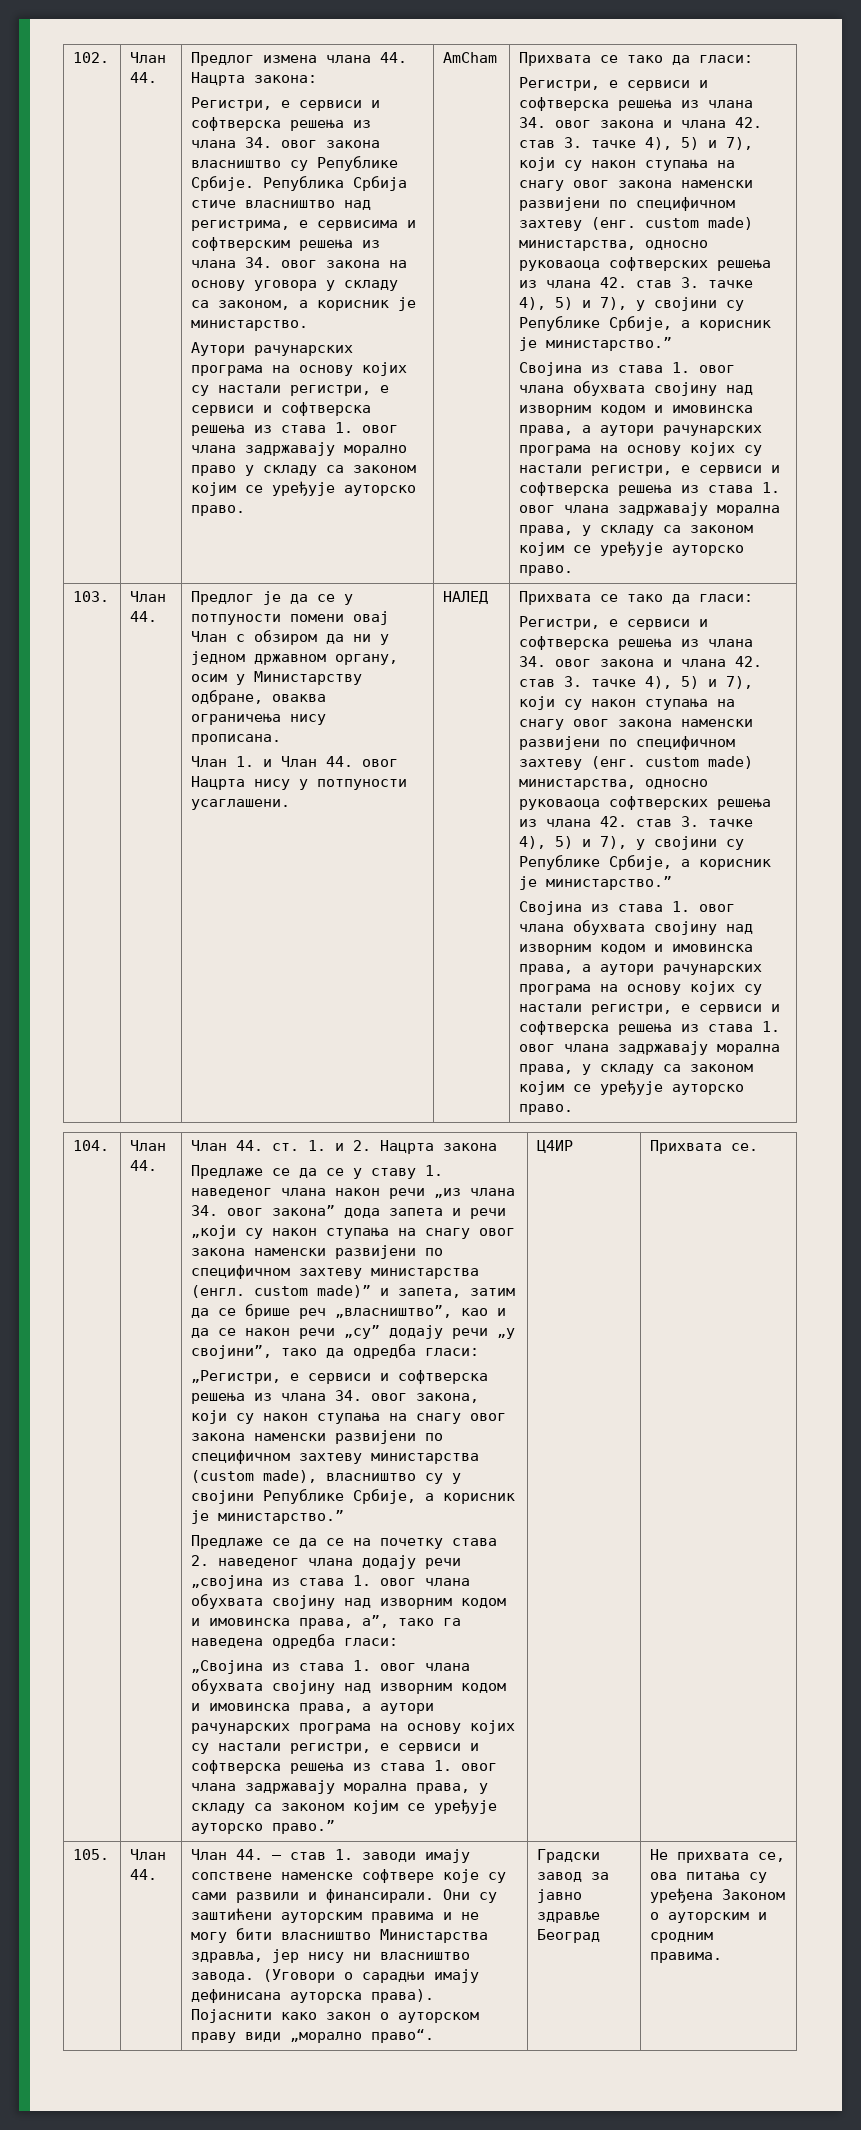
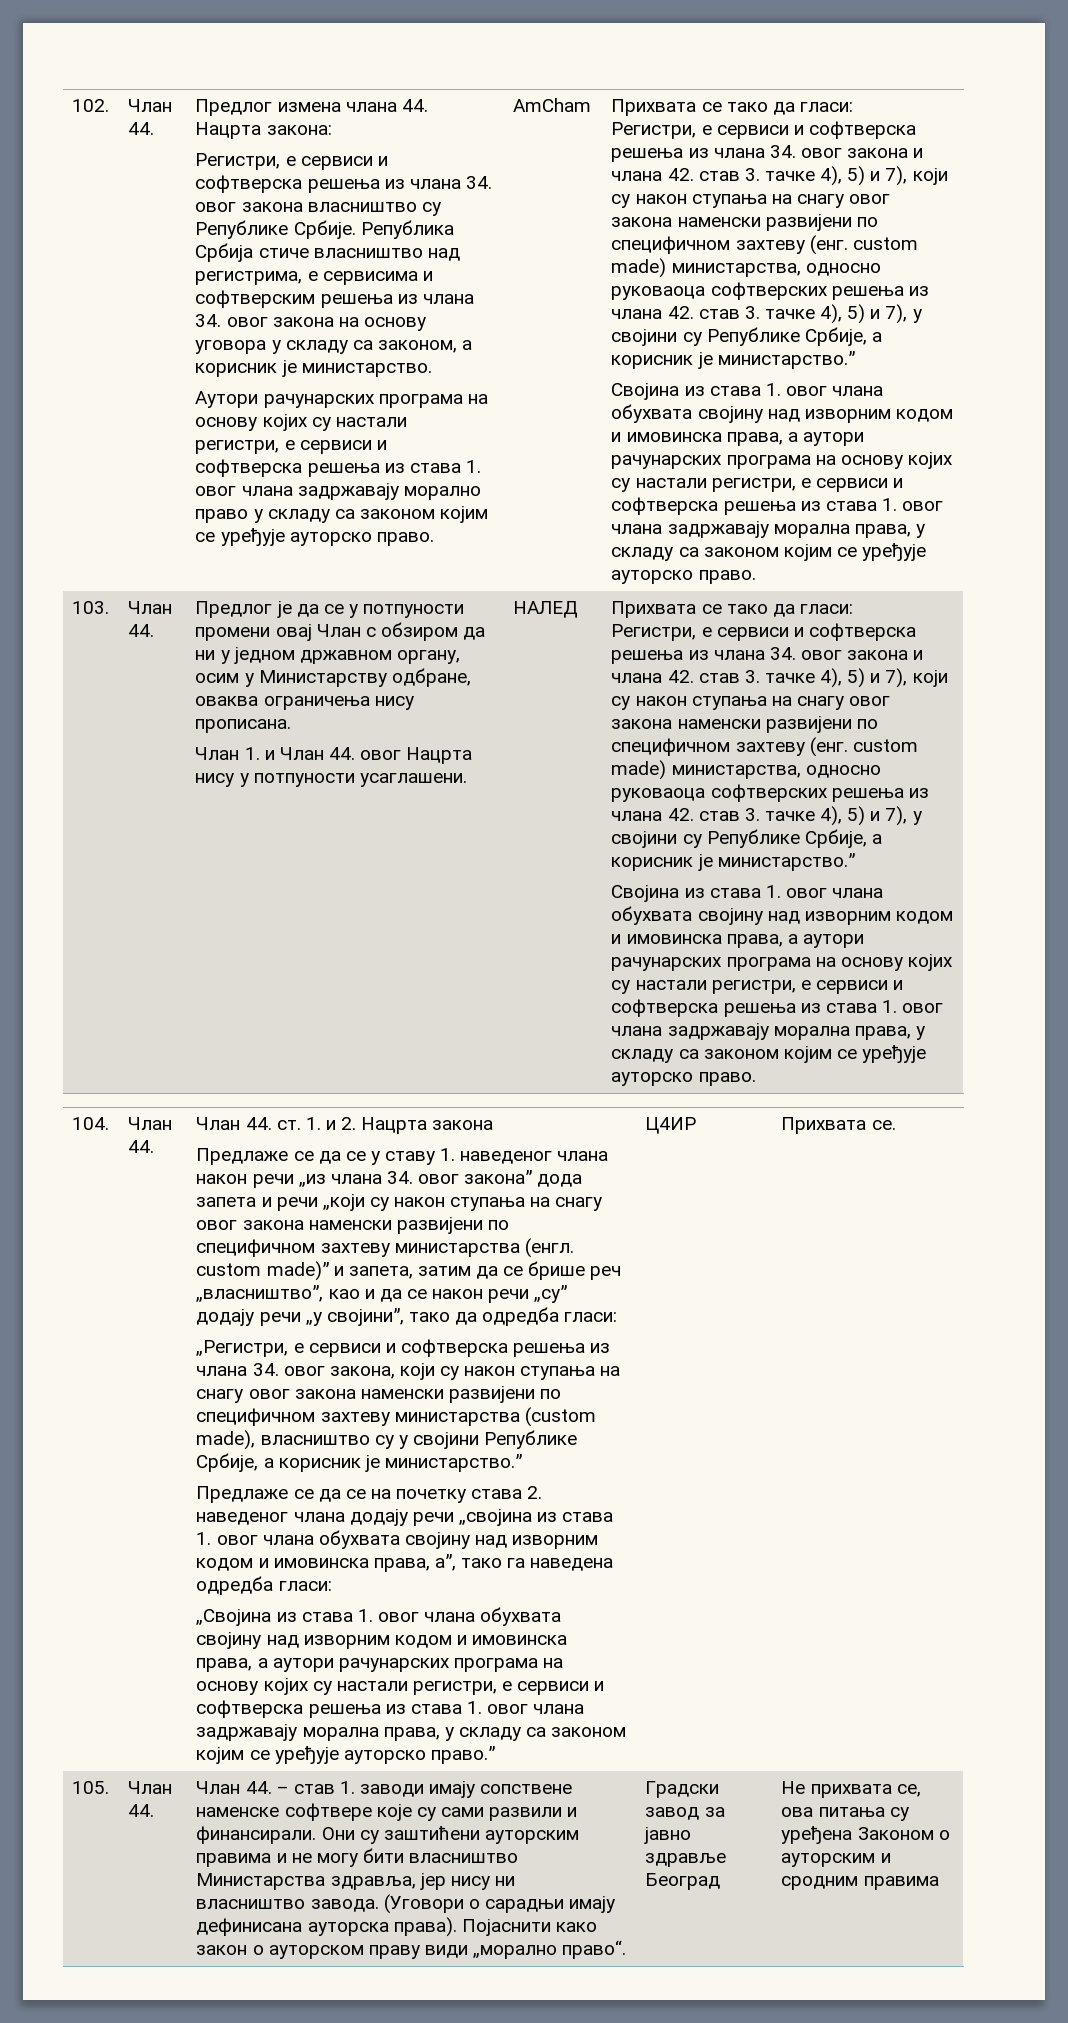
- Предлог је да се у потпуности помени овај Члан с обзиром да ни у једном државном органу, осим у Министарству одбране, оваква ограничења нису прописана.
+ Предлог је да се у потпуности промени овај Члан с обзиром да ни у једном државном органу, осим у Министарству одбране, оваква ограничења нису прописана.
- Не прихвата се, ова питања су уређена Законом о ауторским и сродним правима.
+ Не прихвата се, ова питања су уређена Законом о ауторским и сродним правима

